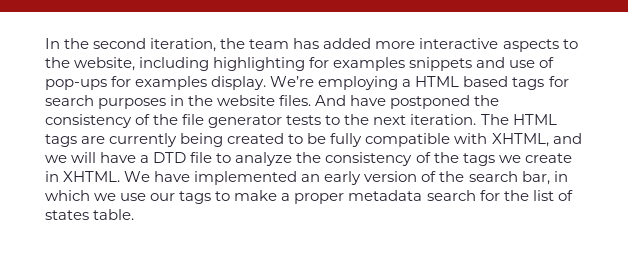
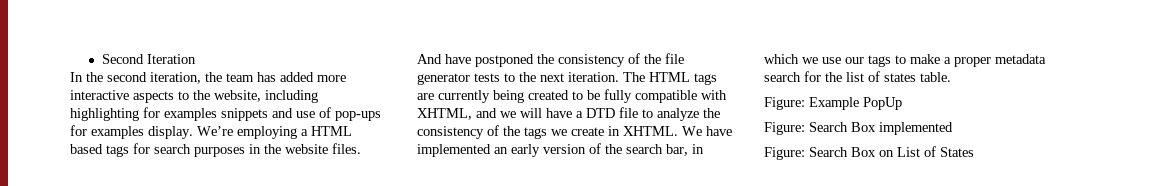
+ Second Iteration
+ Figure: Example PopUp
+ Figure: Search Box implemented
+ Figure: Search Box on List of States

